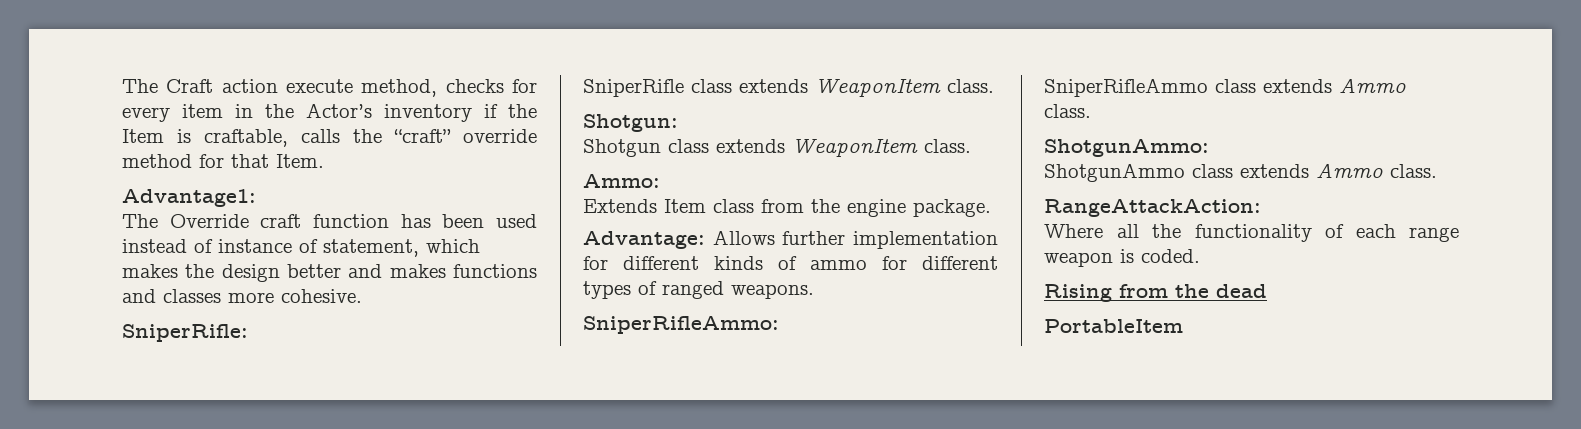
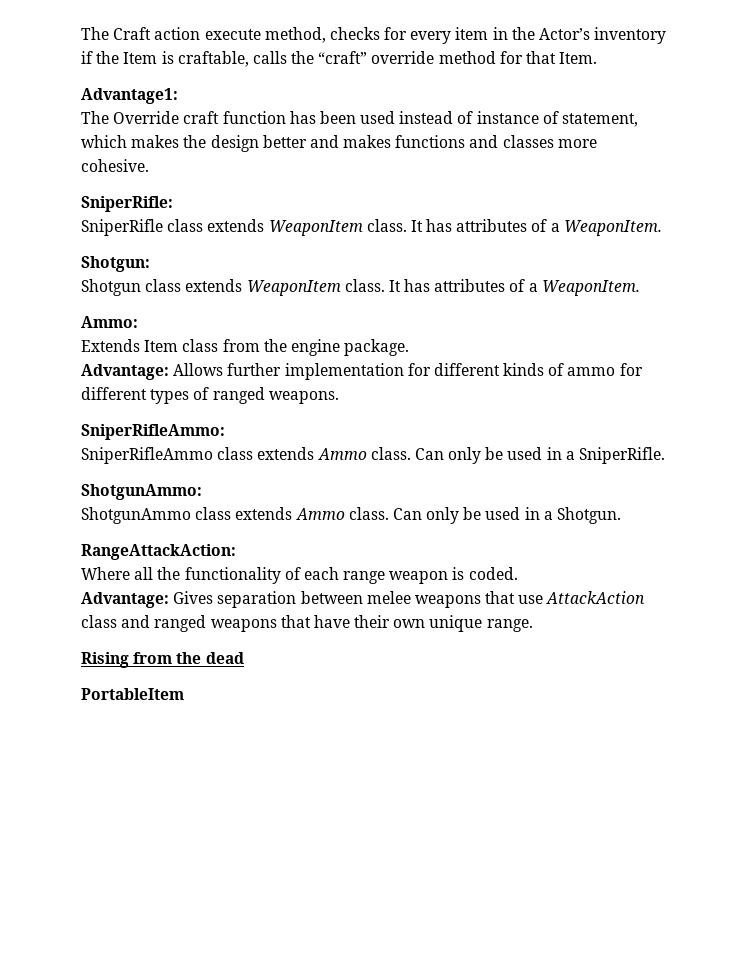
- SniperRifle class extends WeaponItem class.
+ SniperRifle class extends WeaponItem class. It has attributes of a WeaponItem.
- Shotgun class extends WeaponItem class.
+ Shotgun class extends WeaponItem class. It has attributes of a WeaponItem.
+ Can only be used in a SniperRifle.
+ Can only be used in a Shotgun.
+ Advantage: Gives separation between melee weapons that use AttackAction class and ranged weapons that have their own unique range.

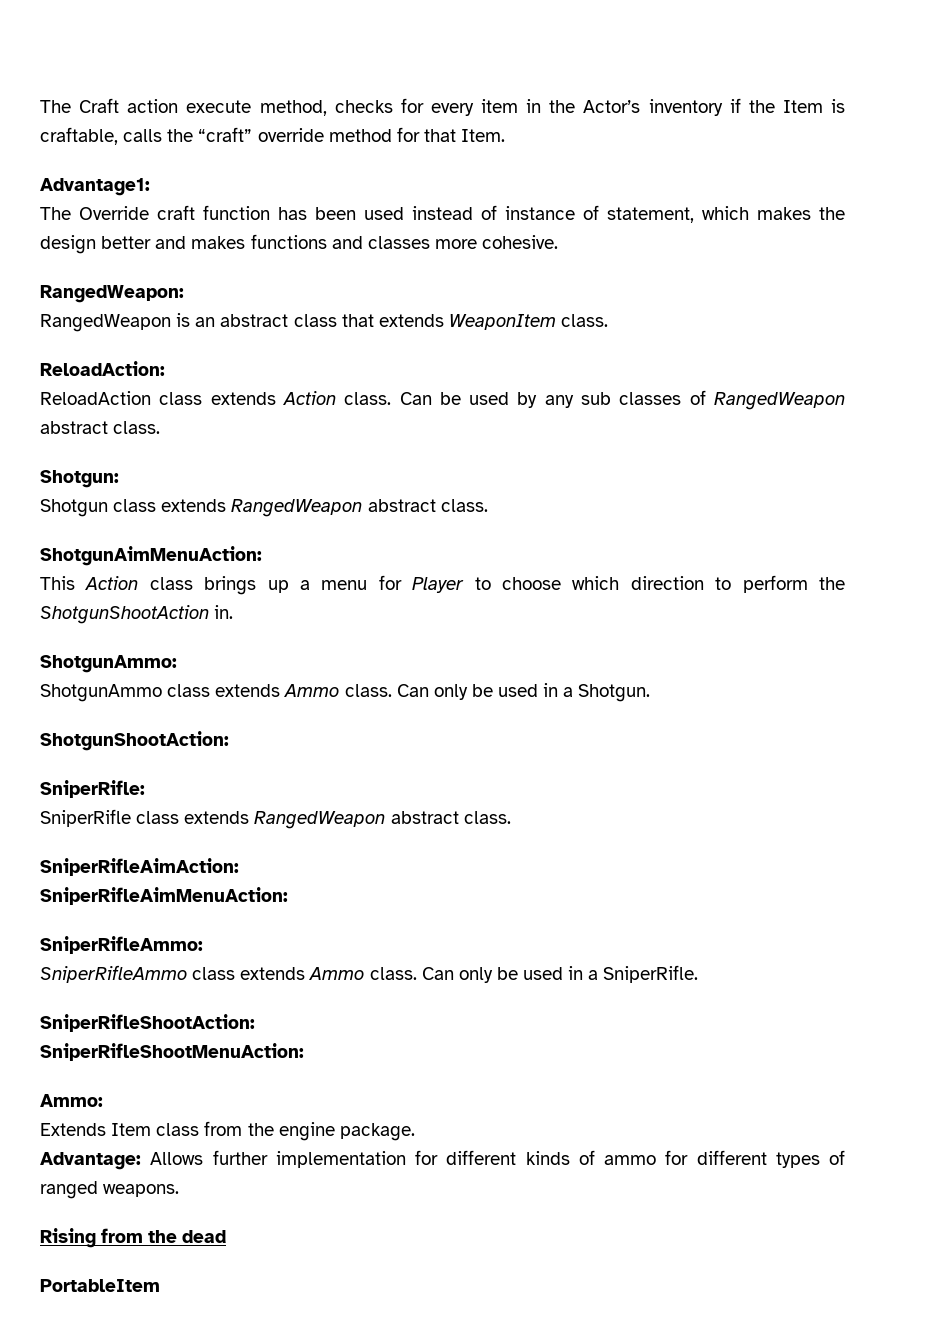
- SniperRifle:
- SniperRifle class extends WeaponItem class. It has attributes of a WeaponItem.
+ RangedWeapon:
+ RangedWeapon is an abstract class that extends WeaponItem class.
+ ReloadAction:
+ ReloadAction class extends Action class. Can be used by any sub classes of RangedWeapon abstract class.
- Shotgun class extends WeaponItem class. It has attributes of a WeaponItem.
+ Shotgun class extends RangedWeapon abstract class.
+ ShotgunAimMenuAction:
+ This Action class brings up a menu for Player to choose which direction to perform the ShotgunShootAction in.
+ ShotgunAmmo:
+ ShotgunAmmo class extends Ammo class. Can only be used in a Shotgun.
+ ShotgunShootAction:
+ SniperRifle:
+ SniperRifle class extends RangedWeapon abstract class.
+ SniperRifleAimAction:
+ SniperRifleAimMenuAction:
+ SniperRifleAmmo:
+ SniperRifleAmmo class extends Ammo class. Can only be used in a SniperRifle.
+ SniperRifleShootAction:
+ SniperRifleShootMenuAction:
- SniperRifleAmmo:
- SniperRifleAmmo class extends Ammo class. Can only be used in a SniperRifle.
- ShotgunAmmo:
- ShotgunAmmo class extends Ammo class. Can only be used in a Shotgun.
- RangeAttackAction:
- Where all the functionality of each range weapon is coded.
- Advantage: Gives separation between melee weapons that use AttackAction class and ranged weapons that have their own unique range.

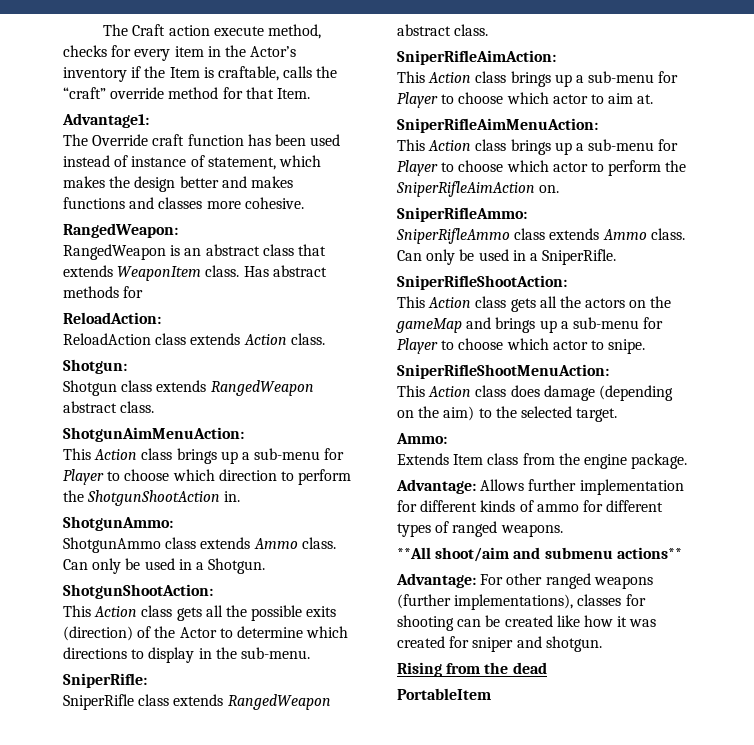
+ Has abstract methods for
- Can be used by any sub classes of RangedWeapon abstract class.
- This Action class brings up a menu for Player to choose which direction to perform the ShotgunShootAction in.
+ This Action class brings up a sub-menu for Player to choose which direction to perform the ShotgunShootAction in.
+ This Action class gets all the possible exits (direction) of the Actor to determine which directions to display in the sub-menu.
+ This Action class brings up a sub-menu for Player to choose which actor to aim at.
  SniperRifleAimMenuAction:
+ This Action class brings up a sub-menu for Player to choose which actor to perform the SniperRifleAimAction on.
+ This Action class gets all the actors on the gameMap and brings up a sub-menu for Player to choose which actor to snipe.
  SniperRifleShootMenuAction:
+ This Action class does damage (depending on the aim) to the selected target.
+ **All shoot/aim and submenu actions**
+ Advantage: For other ranged weapons (further implementations), classes for shooting can be created like how it was created for sniper and shotgun.

